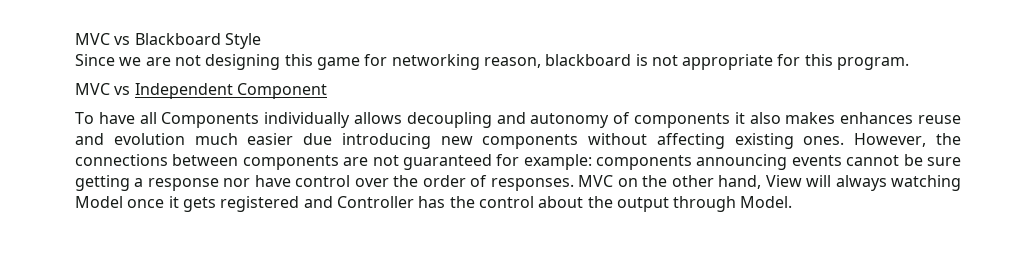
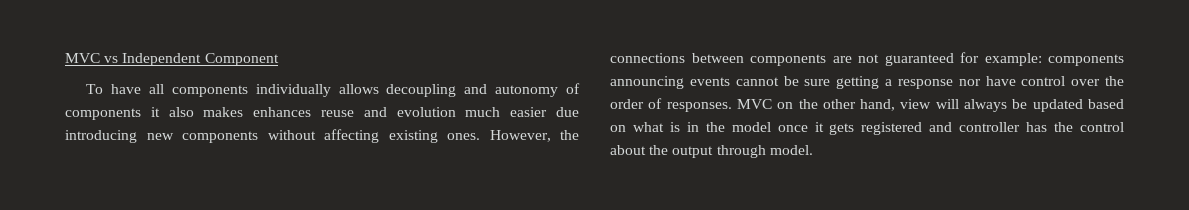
- MVC vs Blackboard Style
- Since we are not designing this game for networking reason, blackboard is not appropriate for this program.
- To have all Components individually allows decoupling and autonomy of components it also makes enhances reuse and evolution much easier due introducing new components without affecting existing ones.
+ To have all components individually allows decoupling and autonomy of components it also makes enhances reuse and evolution much easier due introducing new components without affecting existing ones.
- MVC on the other hand, View will always watching Model once it gets registered and Controller has the control about the output through Model.
+ MVC on the other hand, view will always be updated based on what is in the model once it gets registered and controller has the control about the output through model.

